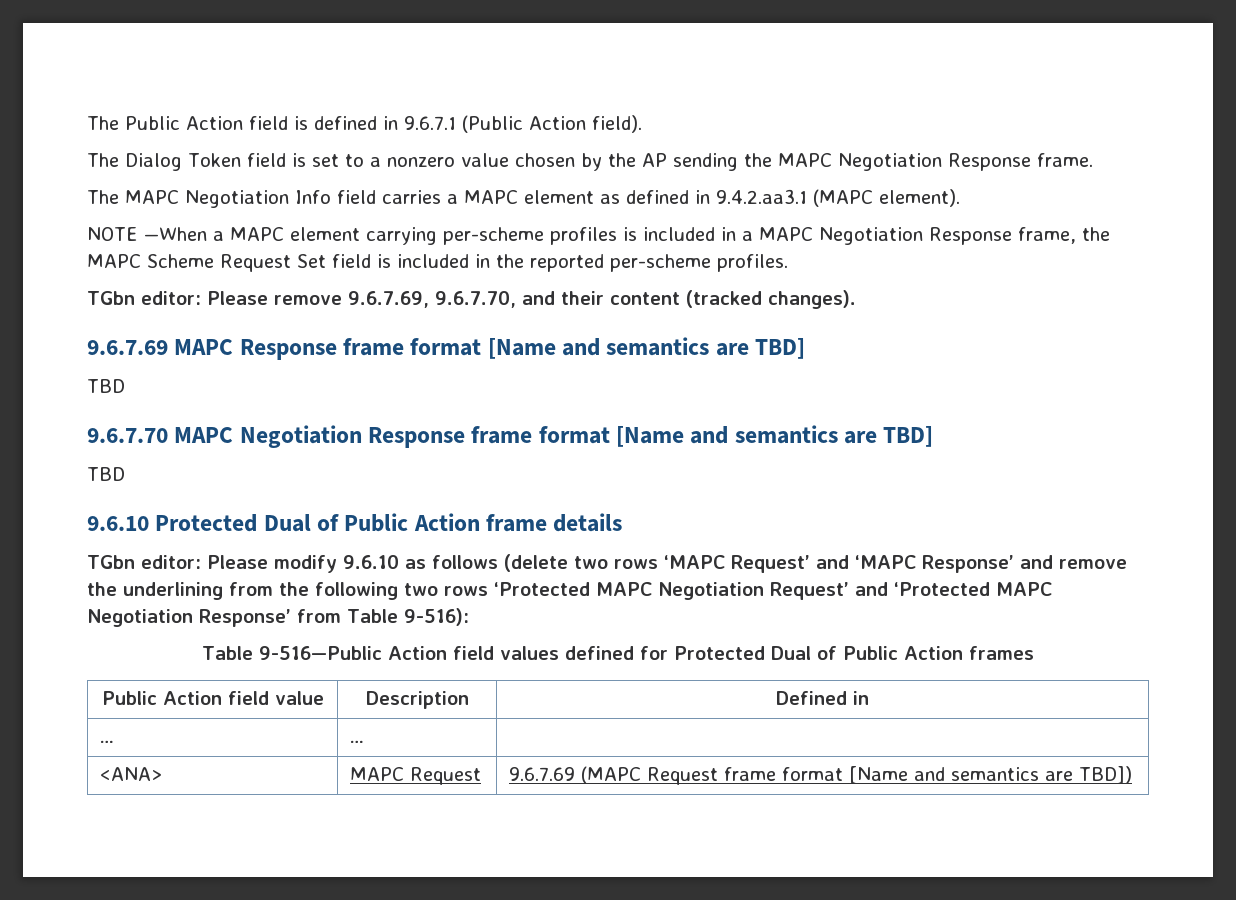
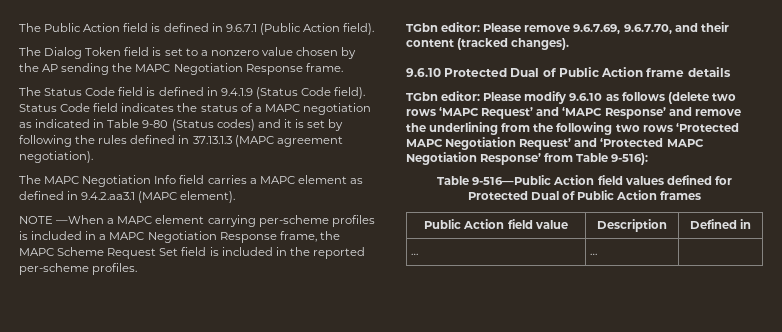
+ The Status Code field is defined in 9.4.1.9 (Status Code field). Status Code field indicates the status of a MAPC negotiation as indicated in Table 9-80 (Status codes) and it is set by following the rules defined in 37.13.1.3 (MAPC agreement negotiation).
- 9.6.7.69 MAPC Response frame format [Name and semantics are TBD]
- TBD
- 9.6.7.70 MAPC Negotiation Response frame format [Name and semantics are TBD]
- TBD
- <ANA> | MAPC Request | 9.6.7.69 (MAPC Request frame format [Name and semantics are TBD])

